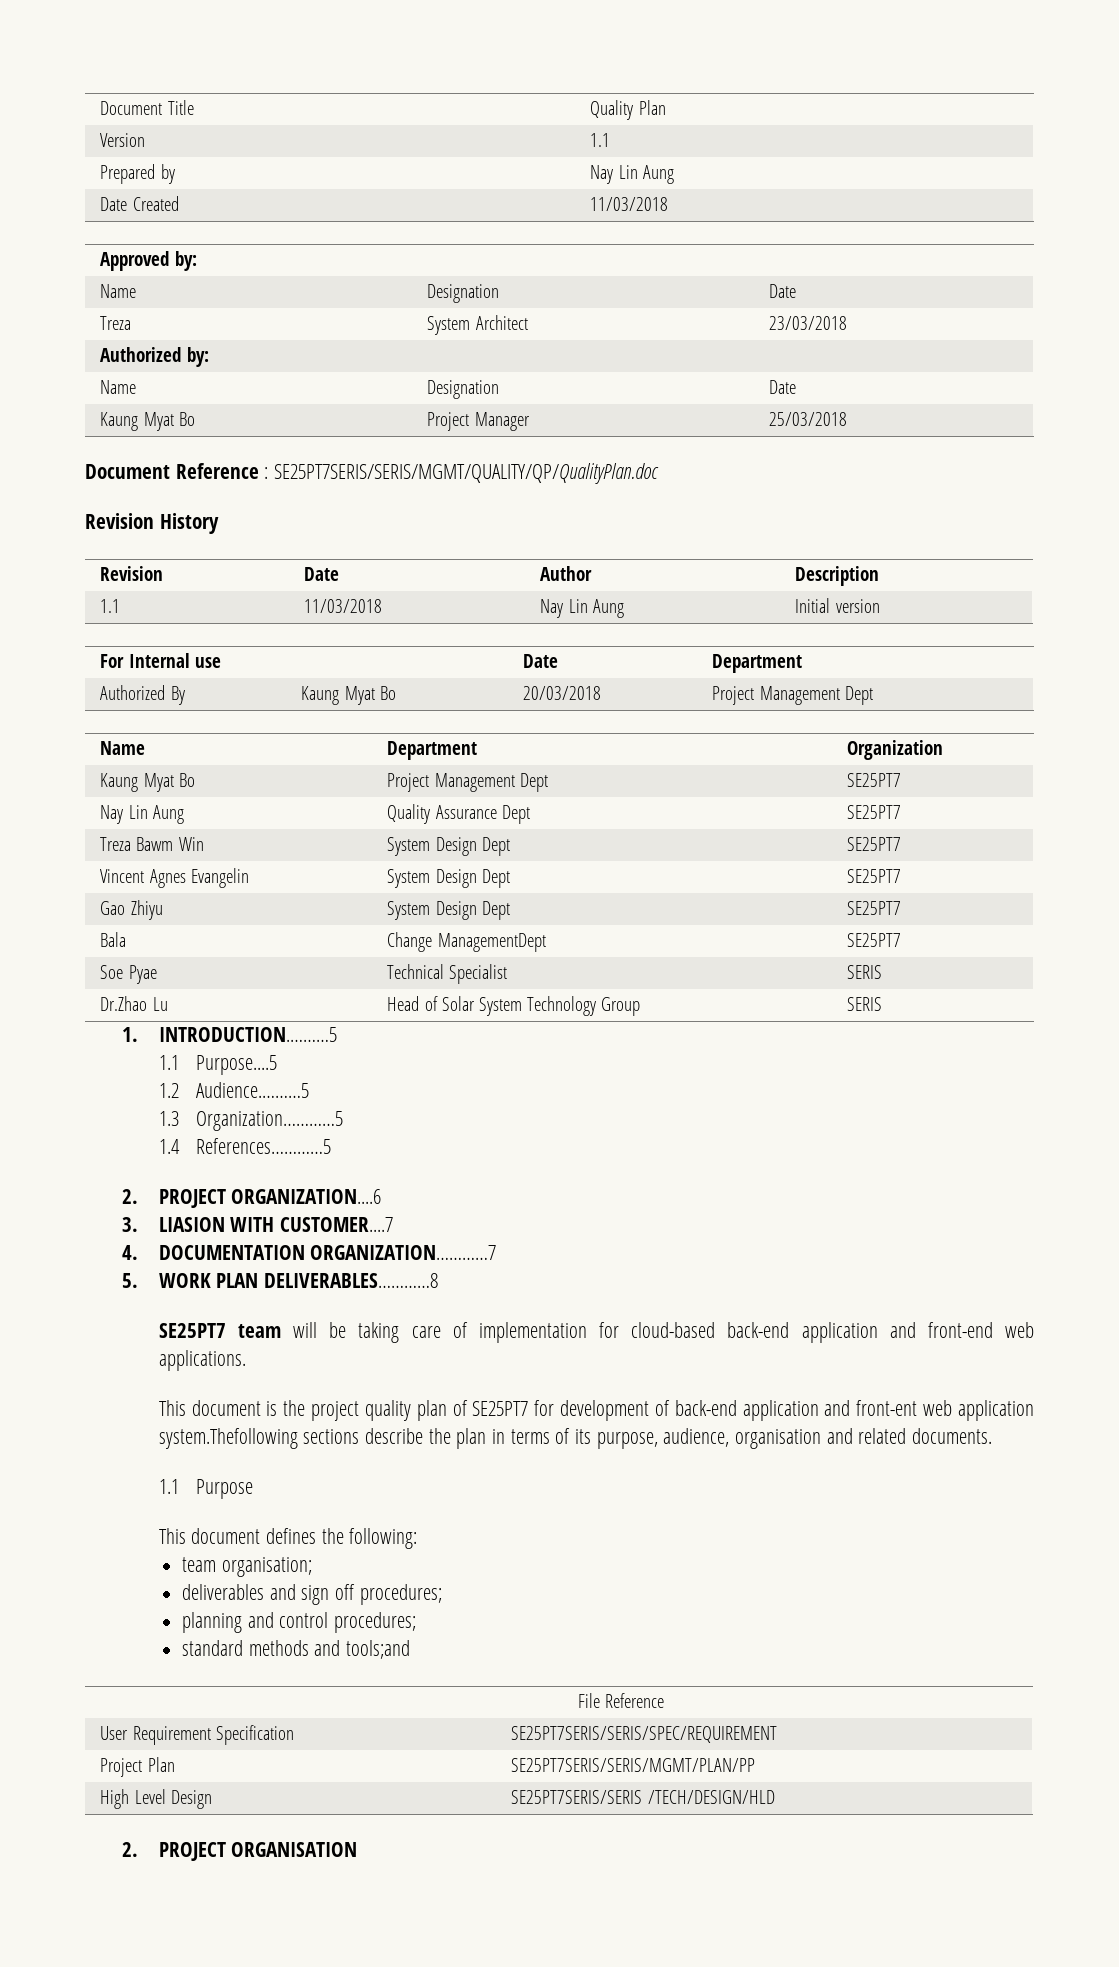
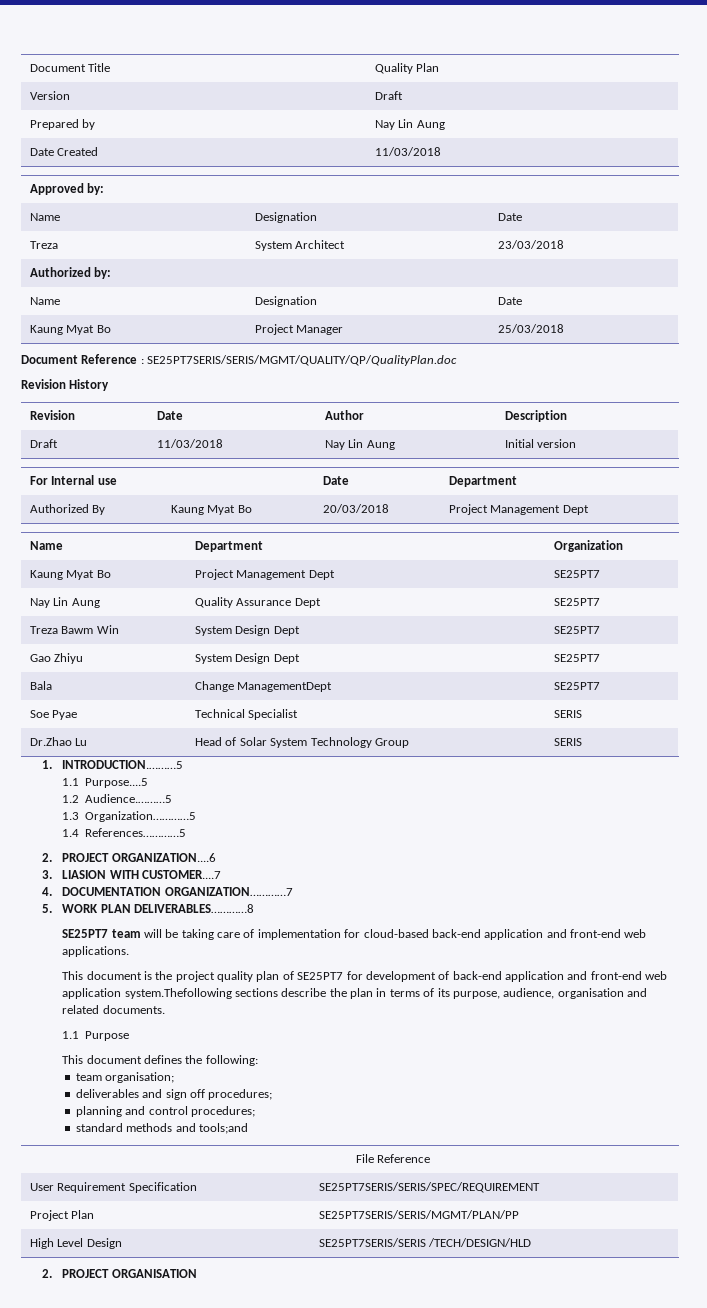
- Version | 1.1
+ Version | Draft
- 1.1 | 11/03/2018 | Nay Lin Aung | Initial version
+ Draft | 11/03/2018 | Nay Lin Aung | Initial version
- Vincent Agnes Evangelin | System Design Dept | SE25PT7
- This document is the project quality plan of SE25PT7 for development of back-end application and front-ent web application system.Thefollowing sections describe the plan in terms of its purpose, audience, organisation and related documents.
+ This document is the project quality plan of SE25PT7 for development of back-end application and front-end web application system.Thefollowing sections describe the plan in terms of its purpose, audience, organisation and related documents.

